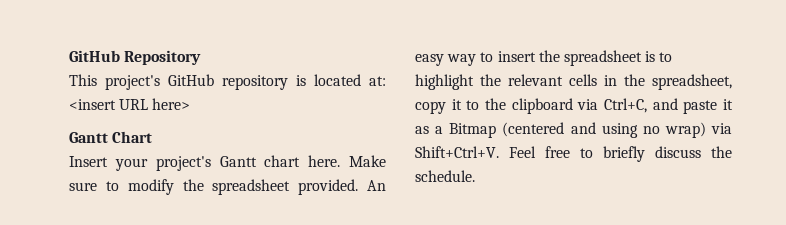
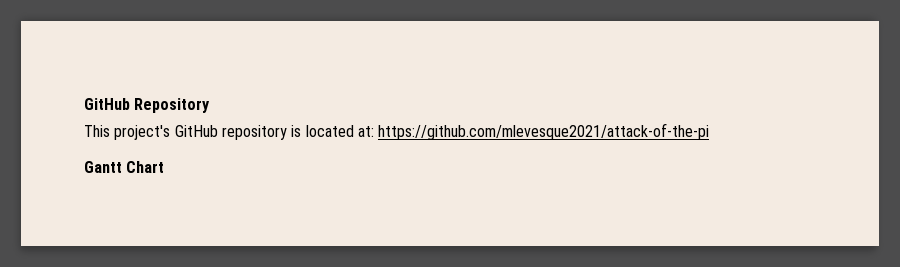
- This project's GitHub repository is located at: <insert URL here>
+ This project's GitHub repository is located at: https://github.com/mlevesque2021/attack-of-the-pi
- Insert your project's Gantt chart here. Make sure to modify the spreadsheet provided. An easy way to insert the spreadsheet is to highlight the relevant cells in the spreadsheet, copy it to the clipboard via Ctrl+C, and paste it as a Bitmap (centered and using no wrap) via Shift+Ctrl+V. Feel free to briefly discuss the schedule.

